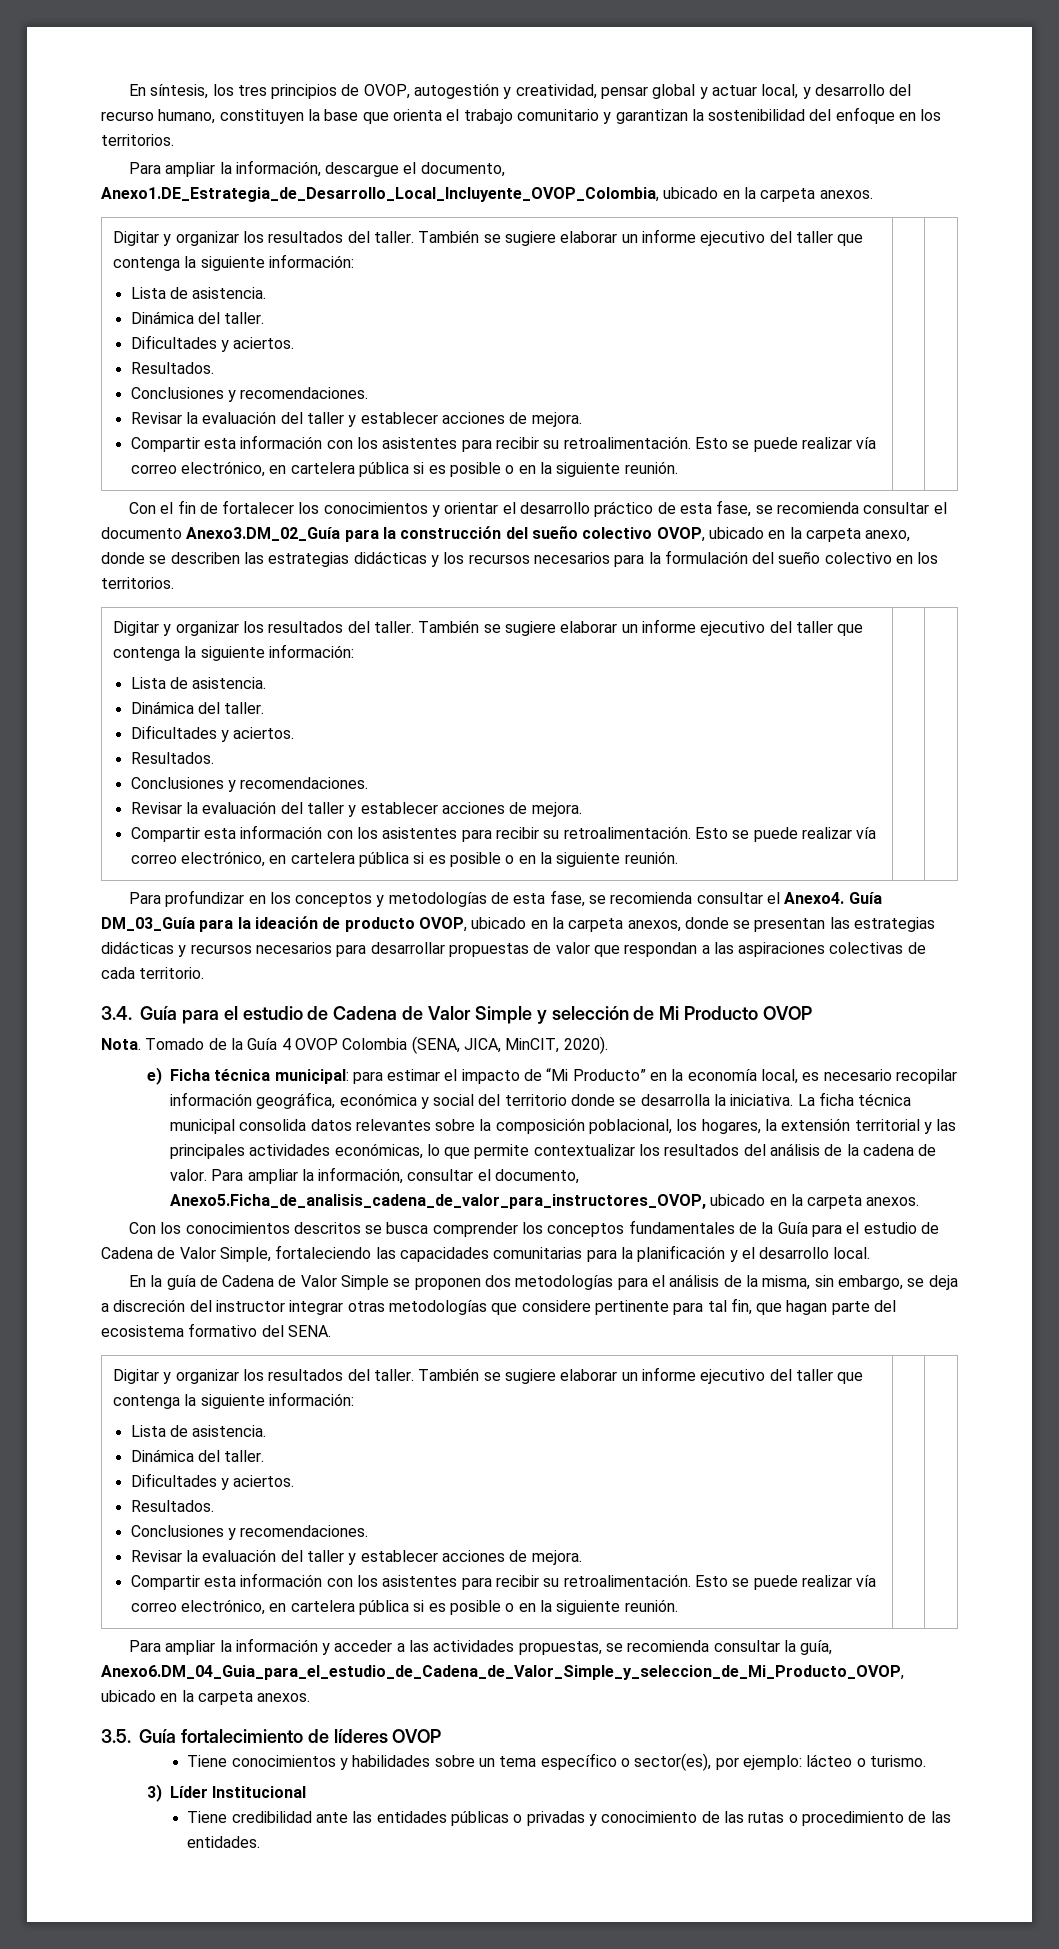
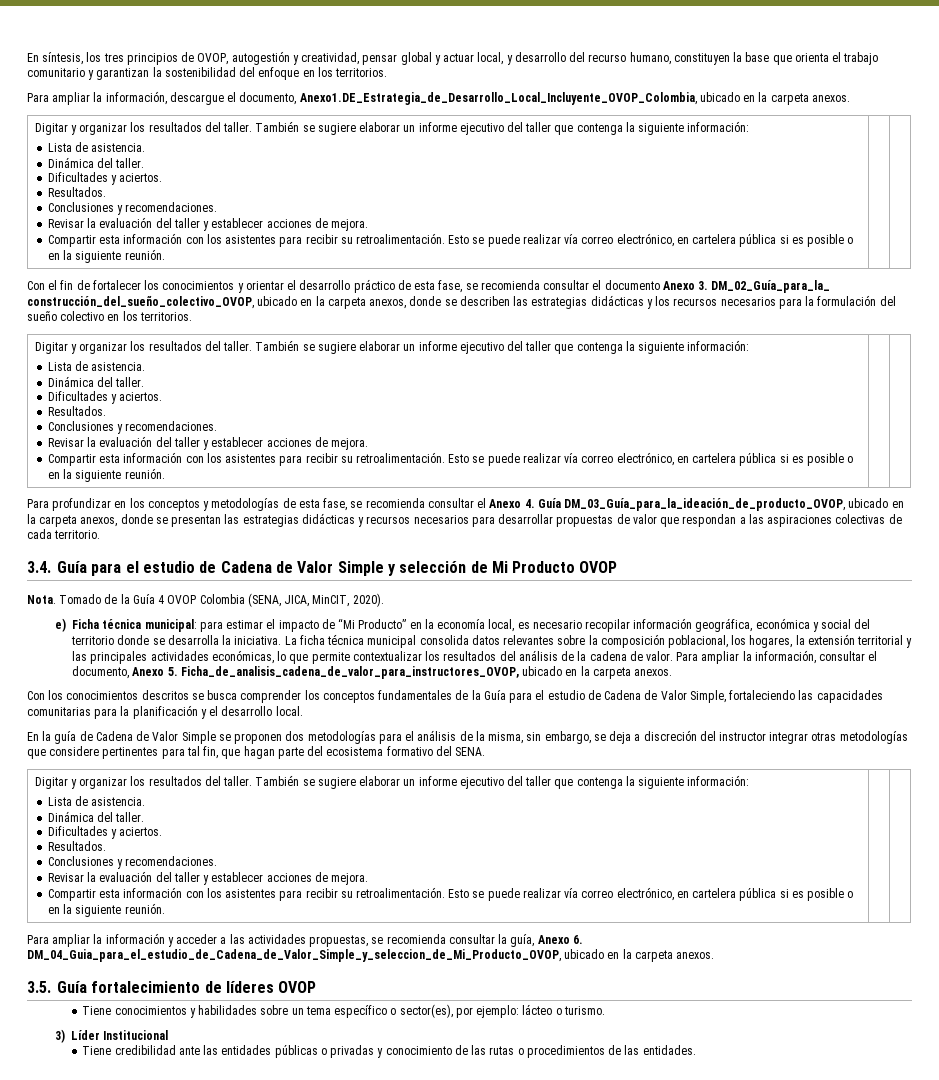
- Con el fin de fortalecer los conocimientos y orientar el desarrollo práctico de esta fase, se recomienda consultar el documento Anexo3.DM_02_Guía para la construcción del sueño colectivo OVOP, ubicado en la carpeta anexo, donde se describen las estrategias didácticas y los recursos necesarios para la formulación del sueño colectivo en los territorios.
+ Con el fin de fortalecer los conocimientos y orientar el desarrollo práctico de esta fase, se recomienda consultar el documento Anexo 3. DM_02_Guía_para_la_ construcción_del_sueño_colectivo_OVOP, ubicado en la carpeta anexos, donde se describen las estrategias didácticas y los recursos necesarios para la formulación del sueño colectivo en los territorios.
- Para profundizar en los conceptos y metodologías de esta fase, se recomienda consultar el Anexo4. Guía DM_03_Guía para la ideación de producto OVOP, ubicado en la carpeta anexos, donde se presentan las estrategias didácticas y recursos necesarios para desarrollar propuestas de valor que respondan a las aspiraciones colectivas de cada territorio.
+ Para profundizar en los conceptos y metodologías de esta fase, se recomienda consultar el Anexo 4. Guía DM_03_Guía_para_la_ideación_de_producto_OVOP, ubicado en la carpeta anexos, donde se presentan las estrategias didácticas y recursos necesarios para desarrollar propuestas de valor que respondan a las aspiraciones colectivas de cada territorio.
- Para ampliar la información, consultar el documento, Anexo5.Ficha_de_analisis_cadena_de_valor_para_instructores_OVOP, ubicado en la carpeta anexos.
+ Para ampliar la información, consultar el documento, Anexo 5. Ficha_de_analisis_cadena_de_valor_para_instructores_OVOP, ubicado en la carpeta anexos.
- En la guía de Cadena de Valor Simple se proponen dos metodologías para el análisis de la misma, sin embargo, se deja a discreción del instructor integrar otras metodologías que considere pertinente para tal fin, que hagan parte del ecosistema formativo del SENA.
+ En la guía de Cadena de Valor Simple se proponen dos metodologías para el análisis de la misma, sin embargo, se deja a discreción del instructor integrar otras metodologías que considere pertinentes para tal fin, que hagan parte del ecosistema formativo del SENA.
- Para ampliar la información y acceder a las actividades propuestas, se recomienda consultar la guía, Anexo6.DM_04_Guia_para_el_estudio_de_Cadena_de_Valor_Simple_y_seleccion_de_Mi_Producto_OVOP, ubicado en la carpeta anexos.
+ Para ampliar la información y acceder a las actividades propuestas, se recomienda consultar la guía, Anexo 6. DM_04_Guia_para_el_estudio_de_Cadena_de_Valor_Simple_y_seleccion_de_Mi_Producto_OVOP, ubicado en la carpeta anexos.
- Tiene credibilidad ante las entidades públicas o privadas y conocimiento de las rutas o procedimiento de las entidades.
+ Tiene credibilidad ante las entidades públicas o privadas y conocimiento de las rutas o procedimientos de las entidades.

